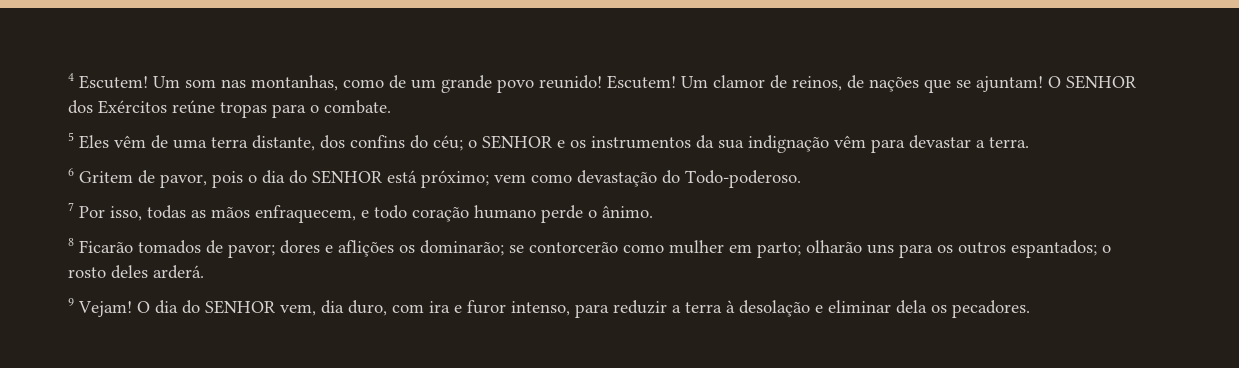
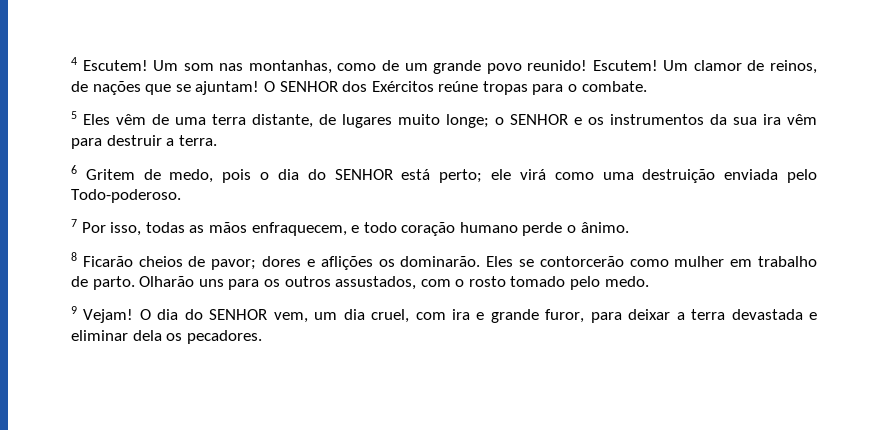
- 5 Eles vêm de uma terra distante, dos confins do céu; o SENHOR e os instrumentos da sua indignação vêm para devastar a terra.
+ 5 Eles vêm de uma terra distante, de lugares muito longe; o SENHOR e os instrumentos da sua ira vêm para destruir a terra.
- 6 Gritem de pavor, pois o dia do SENHOR está próximo; vem como devastação do Todo-poderoso.
+ 6 Gritem de medo, pois o dia do SENHOR está perto; ele virá como uma destruição enviada pelo Todo-poderoso.
- 8 Ficarão tomados de pavor; dores e aflições os dominarão; se contorcerão como mulher em parto; olharão uns para os outros espantados; o rosto deles arderá.
+ 8 Ficarão cheios de pavor; dores e aflições os dominarão. Eles se contorcerão como mulher em trabalho de parto. Olharão uns para os outros assustados, com o rosto tomado pelo medo.
- O dia do SENHOR vem, dia duro, com ira e furor intenso, para reduzir a terra à desolação e eliminar dela os pecadores.
+ O dia do SENHOR vem, um dia cruel, com ira e grande furor, para deixar a terra devastada e eliminar dela os pecadores.

